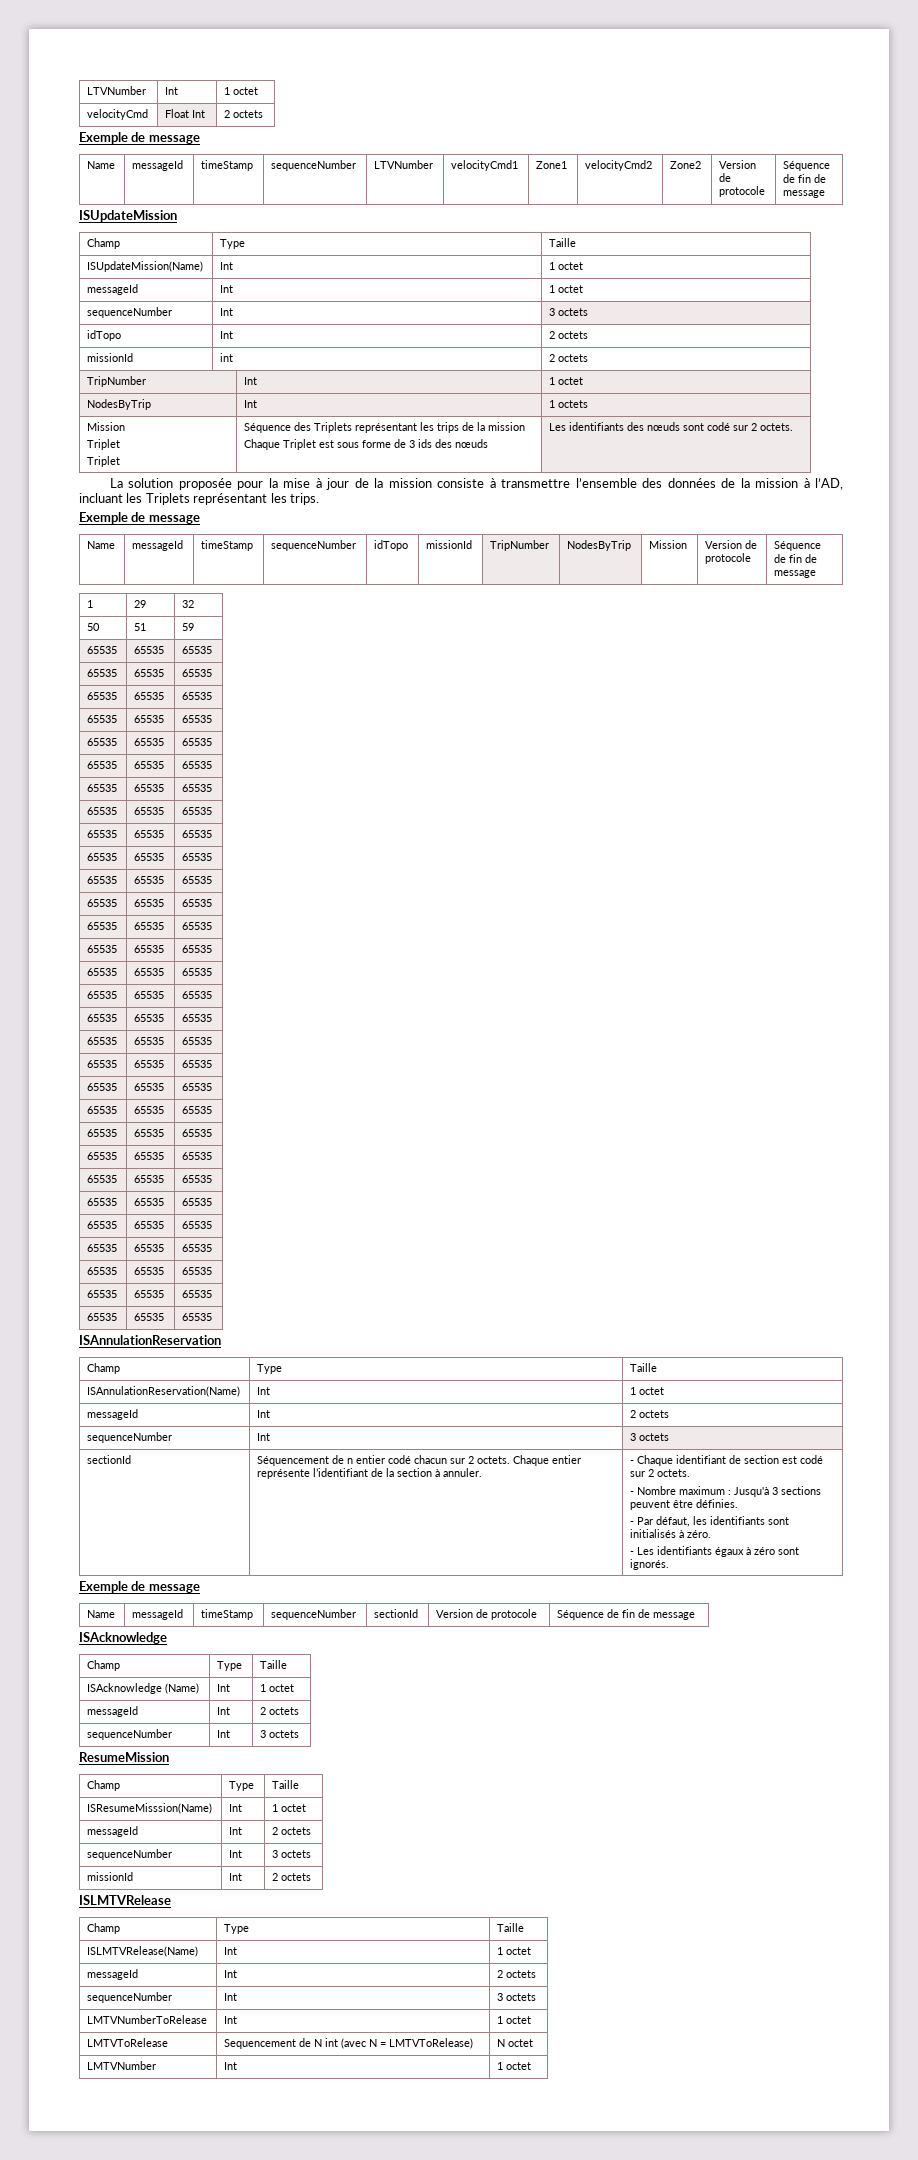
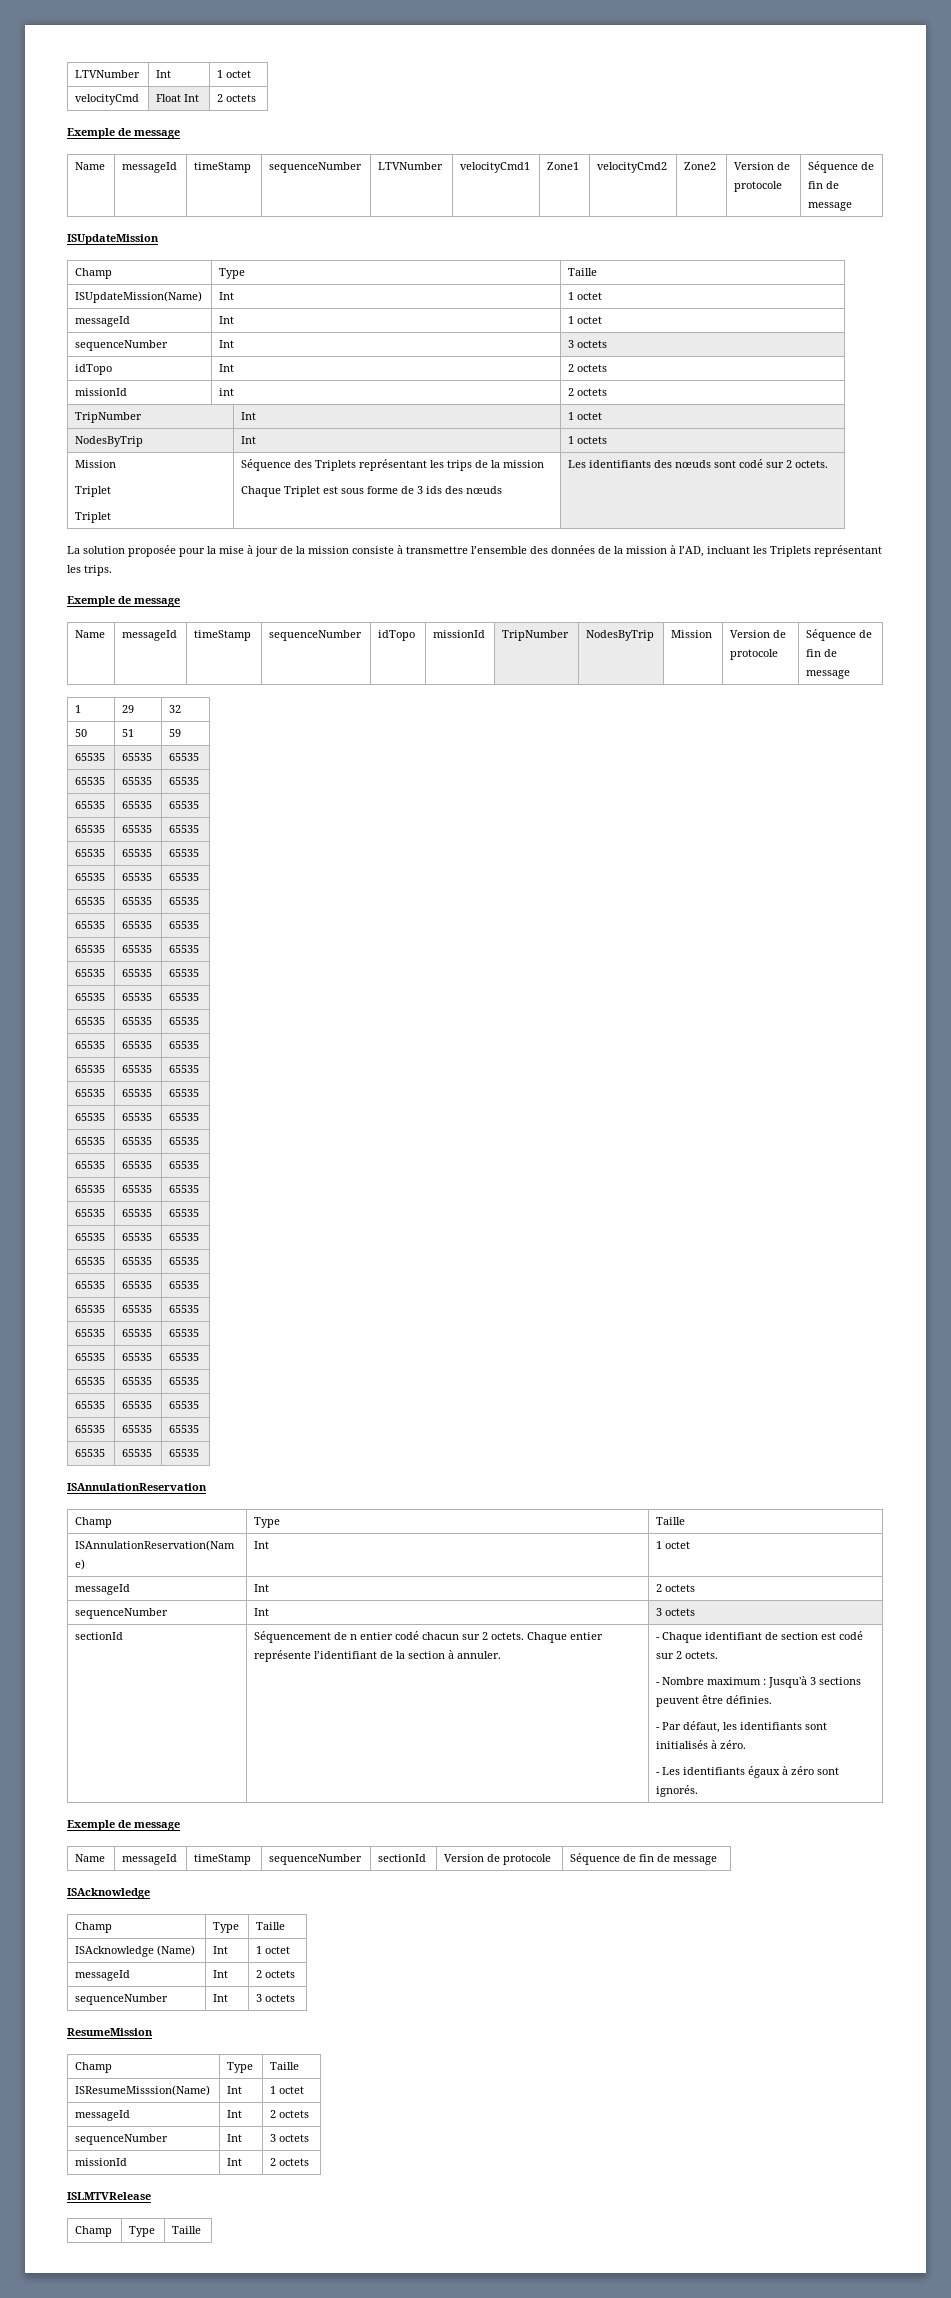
- ISLMTVRelease(Name) | Int | 1 octet
- messageId | Int | 2 octets
- sequenceNumber | Int | 3 octets
- LMTVNumberToRelease | Int | 1 octet
- LMTVToRelease | Sequencement de N int (avec N = LMTVToRelease) | N octet
- LMTVNumber | Int | 1 octet

